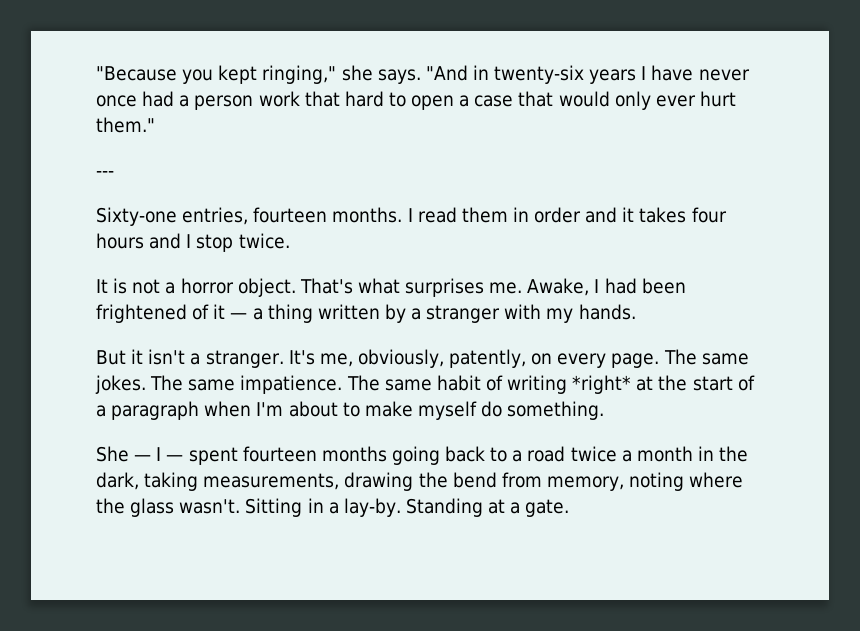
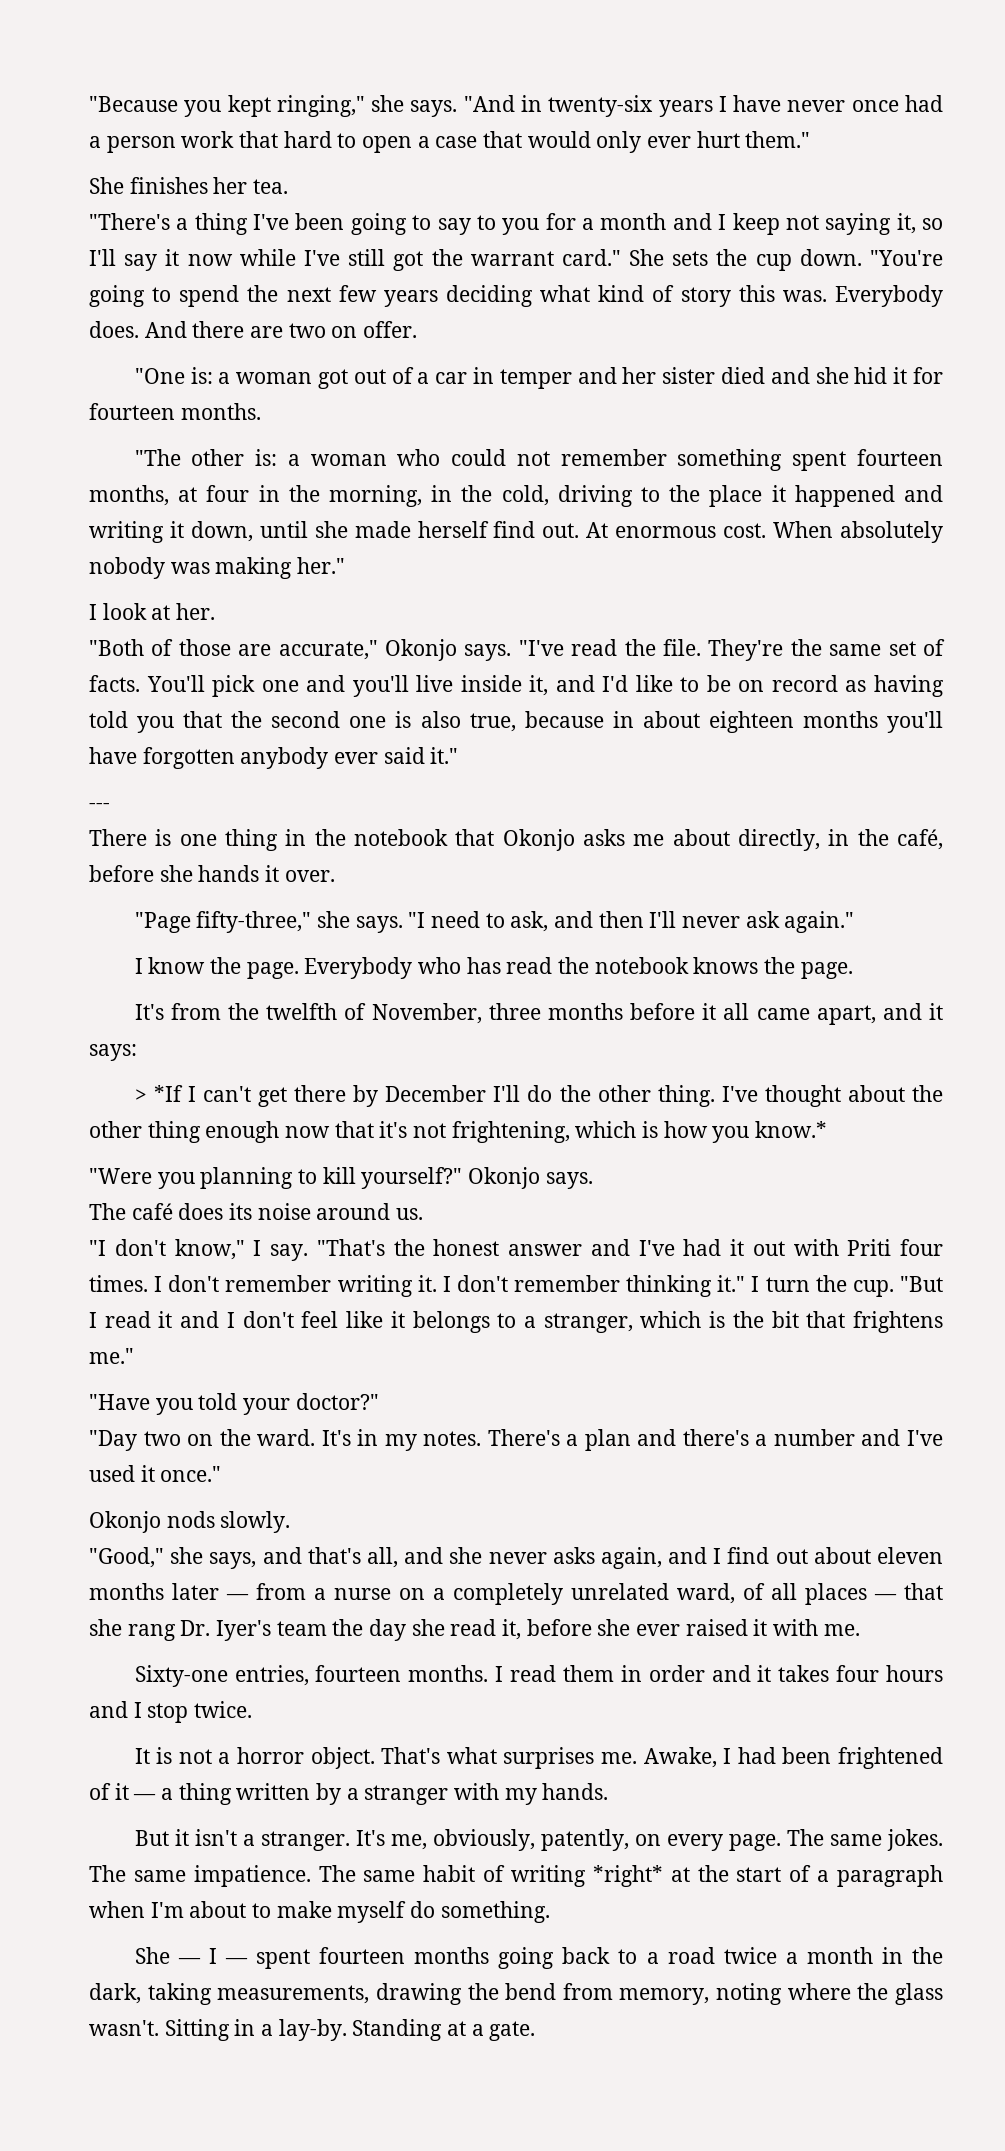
+ She finishes her tea.
+ "There's a thing I've been going to say to you for a month and I keep not saying it, so I'll say it now while I've still got the warrant card." She sets the cup down. "You're going to spend the next few years deciding what kind of story this was. Everybody does. And there are two on offer.
+ "One is: a woman got out of a car in temper and her sister died and she hid it for fourteen months.
+ "The other is: a woman who could not remember something spent fourteen months, at four in the morning, in the cold, driving to the place it happened and writing it down, until she made herself find out. At enormous cost. When absolutely nobody was making her."
+ I look at her.
+ "Both of those are accurate," Okonjo says. "I've read the file. They're the same set of facts. You'll pick one and you'll live inside it, and I'd like to be on record as having told you that the second one is also true, because in about eighteen months you'll have forgotten anybody ever said it."
  ---
+ There is one thing in the notebook that Okonjo asks me about directly, in the café, before she hands it over.
+ "Page fifty-three," she says. "I need to ask, and then I'll never ask again."
+ I know the page. Everybody who has read the notebook knows the page.
+ It's from the twelfth of November, three months before it all came apart, and it says:
+ > *If I can't get there by December I'll do the other thing. I've thought about the other thing enough now that it's not frightening, which is how you know.*
+ "Were you planning to kill yourself?" Okonjo says.
+ The café does its noise around us.
+ "I don't know," I say. "That's the honest answer and I've had it out with Priti four times. I don't remember writing it. I don't remember thinking it." I turn the cup. "But I read it and I don't feel like it belongs to a stranger, which is the bit that frightens me."
+ "Have you told your doctor?"
+ "Day two on the ward. It's in my notes. There's a plan and there's a number and I've used it once."
+ Okonjo nods slowly.
+ "Good," she says, and that's all, and she never asks again, and I find out about eleven months later — from a nurse on a completely unrelated ward, of all places — that she rang Dr. Iyer's team the day she read it, before she ever raised it with me.

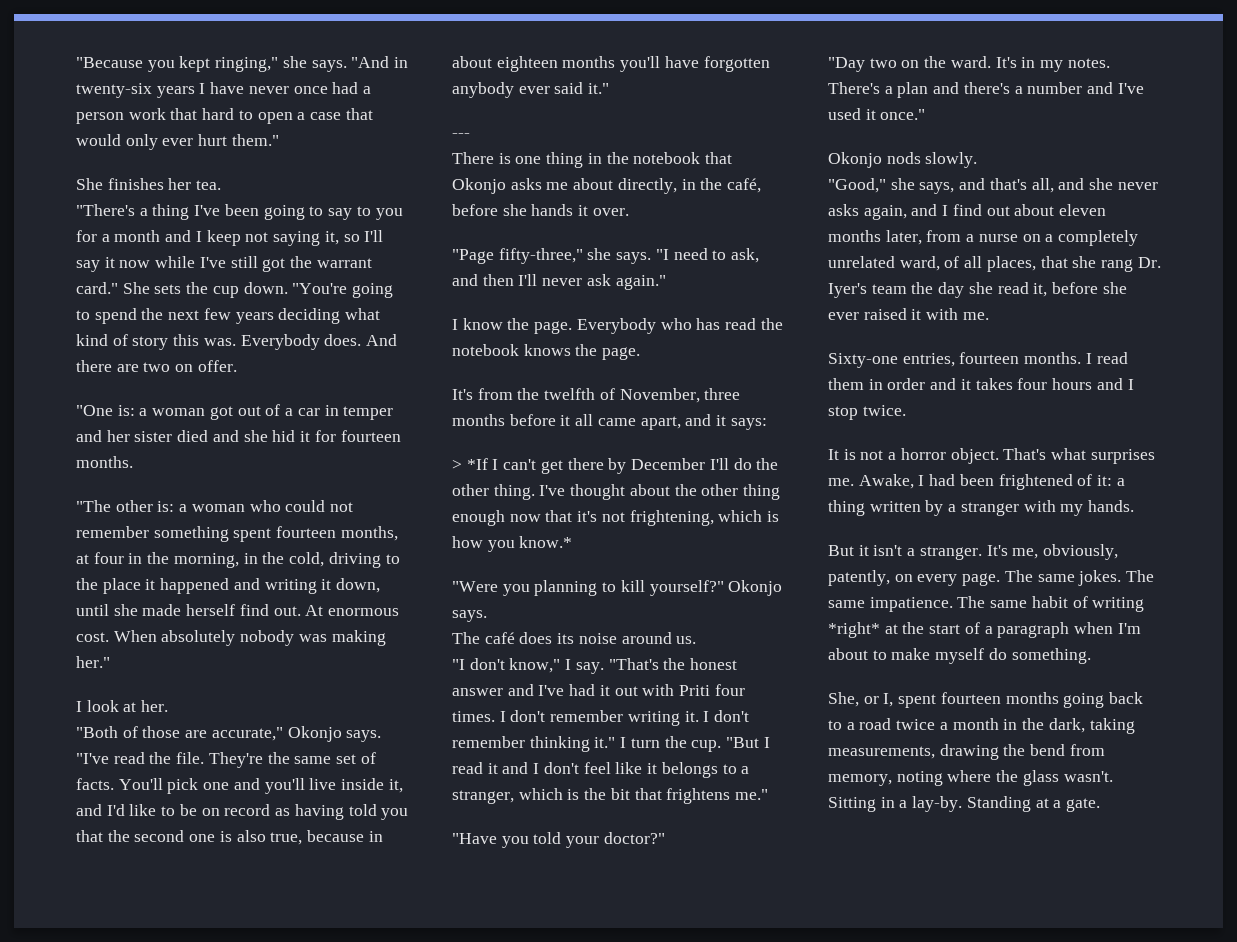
- "Good," she says, and that's all, and she never asks again, and I find out about eleven months later — from a nurse on a completely unrelated ward, of all places — that she rang Dr. Iyer's team the day she read it, before she ever raised it with me.
+ "Good," she says, and that's all, and she never asks again, and I find out about eleven months later, from a nurse on a completely unrelated ward, of all places, that she rang Dr. Iyer's team the day she read it, before she ever raised it with me.
- Awake, I had been frightened of it — a thing written by a stranger with my hands.
+ Awake, I had been frightened of it: a thing written by a stranger with my hands.
- She — I — spent fourteen months going back to a road twice a month in the dark, taking measurements, drawing the bend from memory, noting where the glass wasn't.
+ She, or I, spent fourteen months going back to a road twice a month in the dark, taking measurements, drawing the bend from memory, noting where the glass wasn't.

